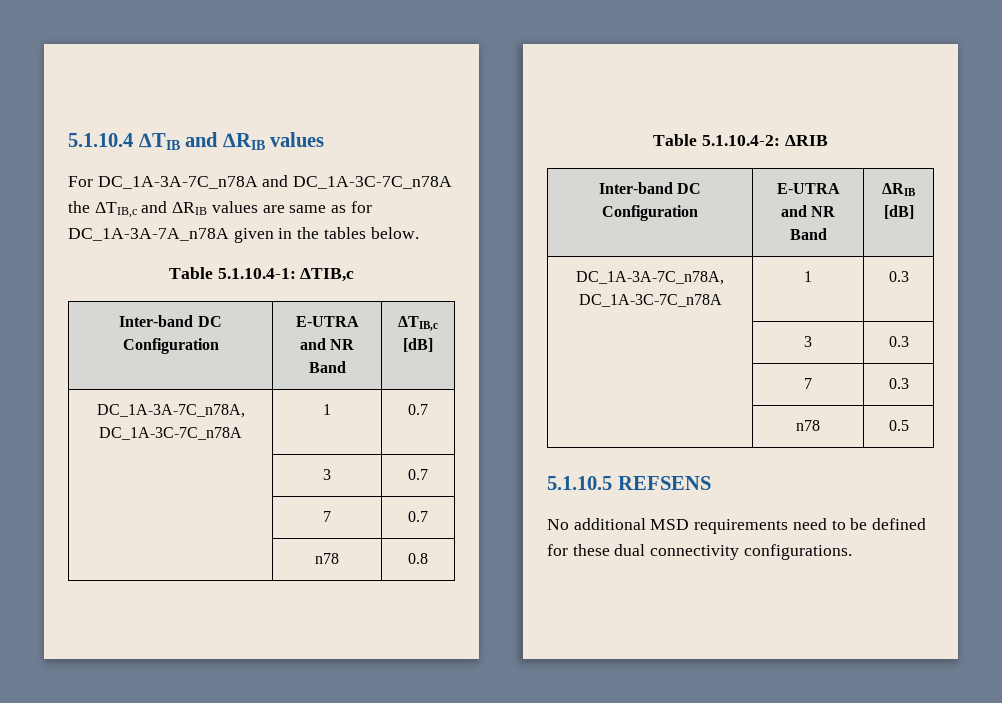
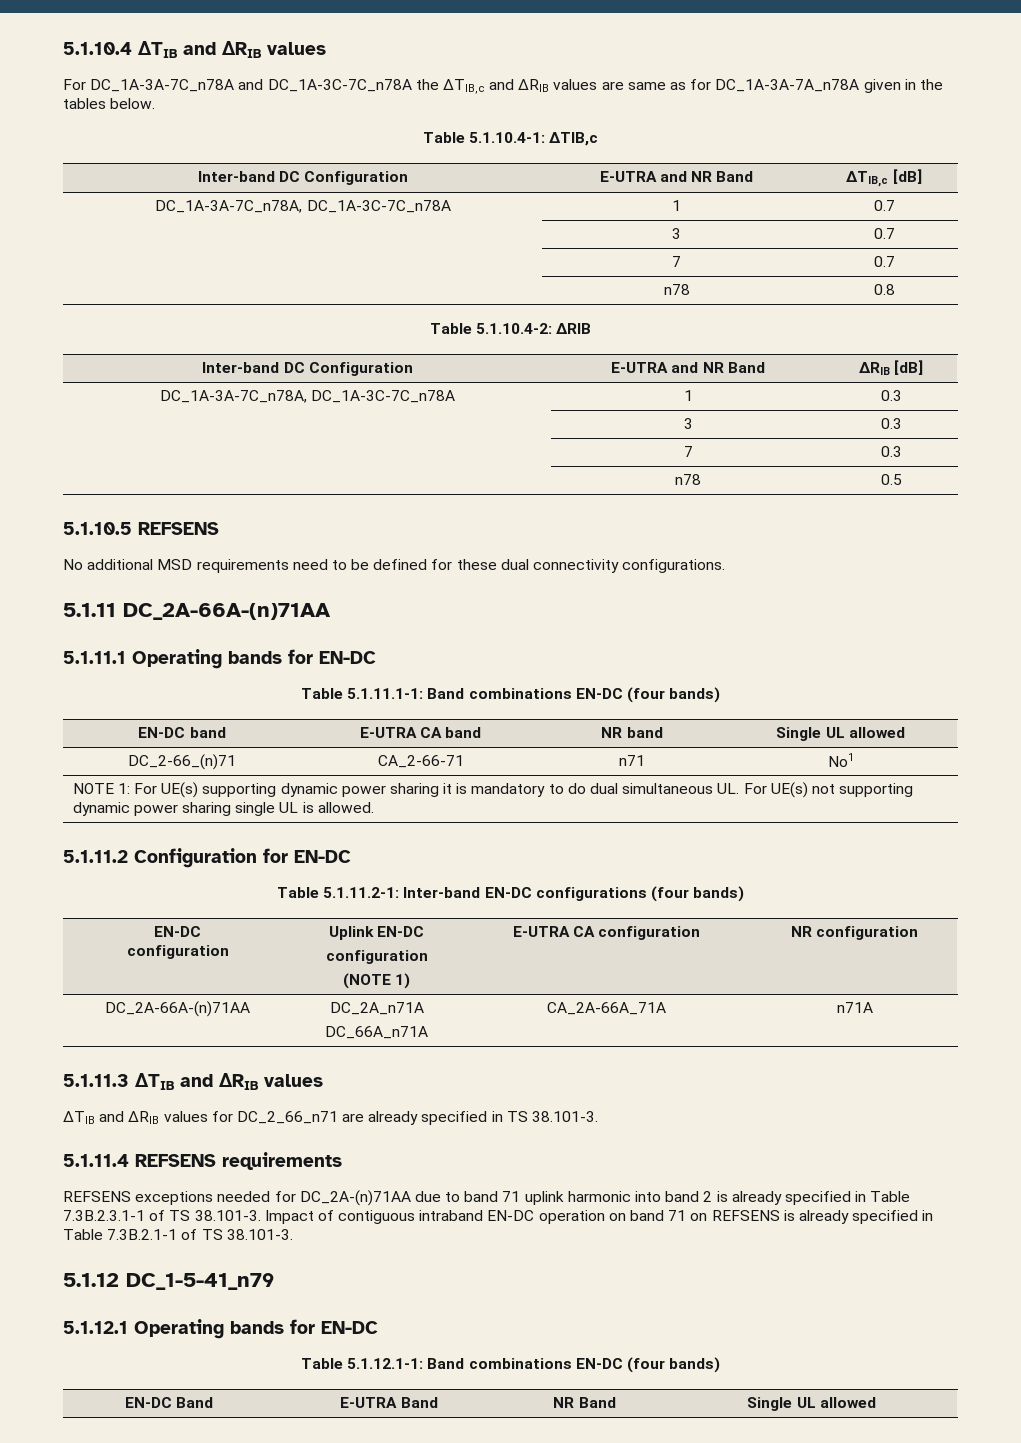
+ 5.1.11 DC_2A-66A-(n)71AA
+ 5.1.11.1 Operating bands for EN-DC
+ Table 5.1.11.1-1: Band combinations EN-DC (four bands)
+ EN-DC band | E-UTRA CA band | NR band | Single UL allowed
+ DC_2-66_(n)71 | CA_2-66-71 | n71 | No1
+ NOTE 1: For UE(s) supporting dynamic power sharing it is mandatory to do dual simultaneous UL. For UE(s) not supporting dynamic power sharing single UL is allowed.
+ 5.1.11.2 Configuration for EN-DC
+ Table 5.1.11.2-1: Inter-band EN-DC configurations (four bands)
+ EN-DC
+ configuration | Uplink EN-DC
+ configuration
+ (NOTE 1) | E-UTRA CA configuration | NR configuration
+ DC_2A-66A-(n)71AA | DC_2A_n71A
+ DC_66A_n71A | CA_2A-66A_71A | n71A
+ 5.1.11.3 ∆TIB and ∆RIB values
+ ∆TIB and ∆RIB values for DC_2_66_n71 are already specified in TS 38.101-3.
+ 5.1.11.4 REFSENS requirements
+ REFSENS exceptions needed for DC_2A-(n)71AA due to band 71 uplink harmonic into band 2 is already specified in Table 7.3B.2.3.1-1 of TS 38.101-3. Impact of contiguous intraband EN-DC operation on band 71 on REFSENS is already specified in Table 7.3B.2.1-1 of TS 38.101-3.
+ 5.1.12 DC_1-5-41_n79
+ 5.1.12.1 Operating bands for EN-DC
+ Table 5.1.12.1-1: Band combinations EN-DC (four bands)
+ EN-DC Band | E-UTRA Band | NR Band | Single UL allowed

